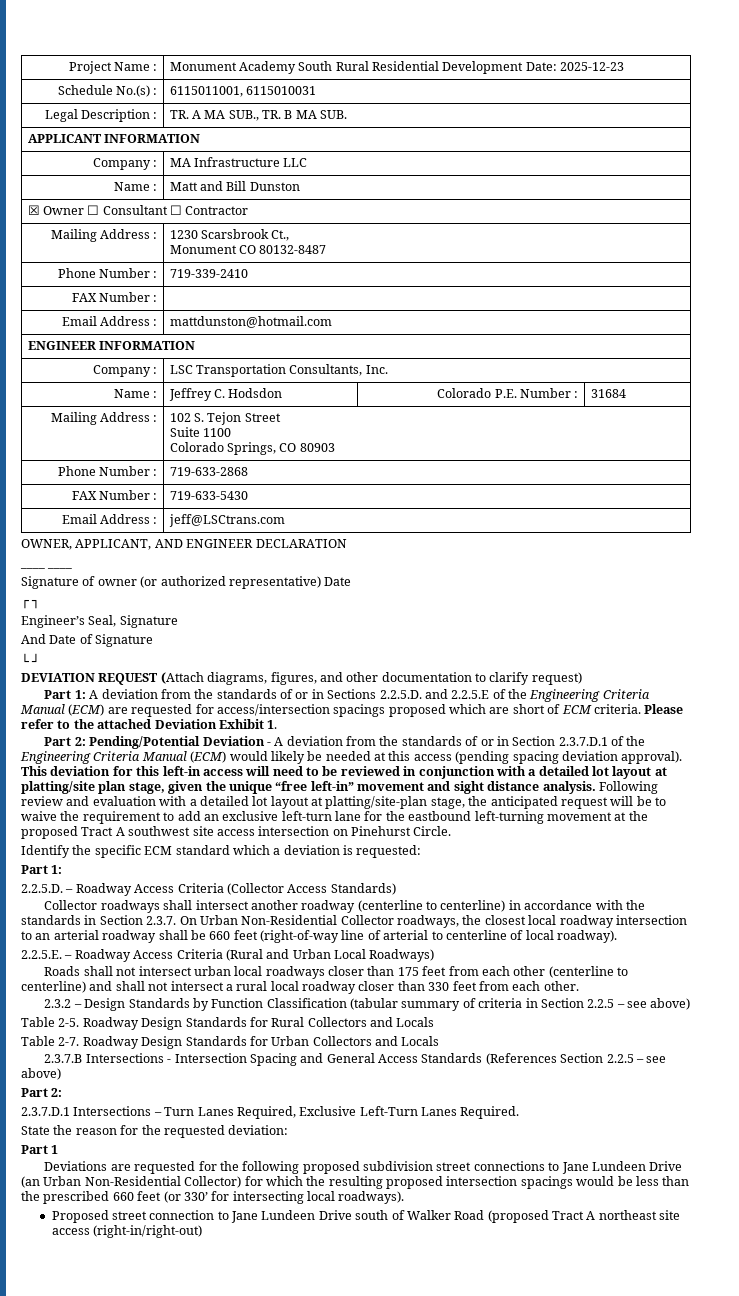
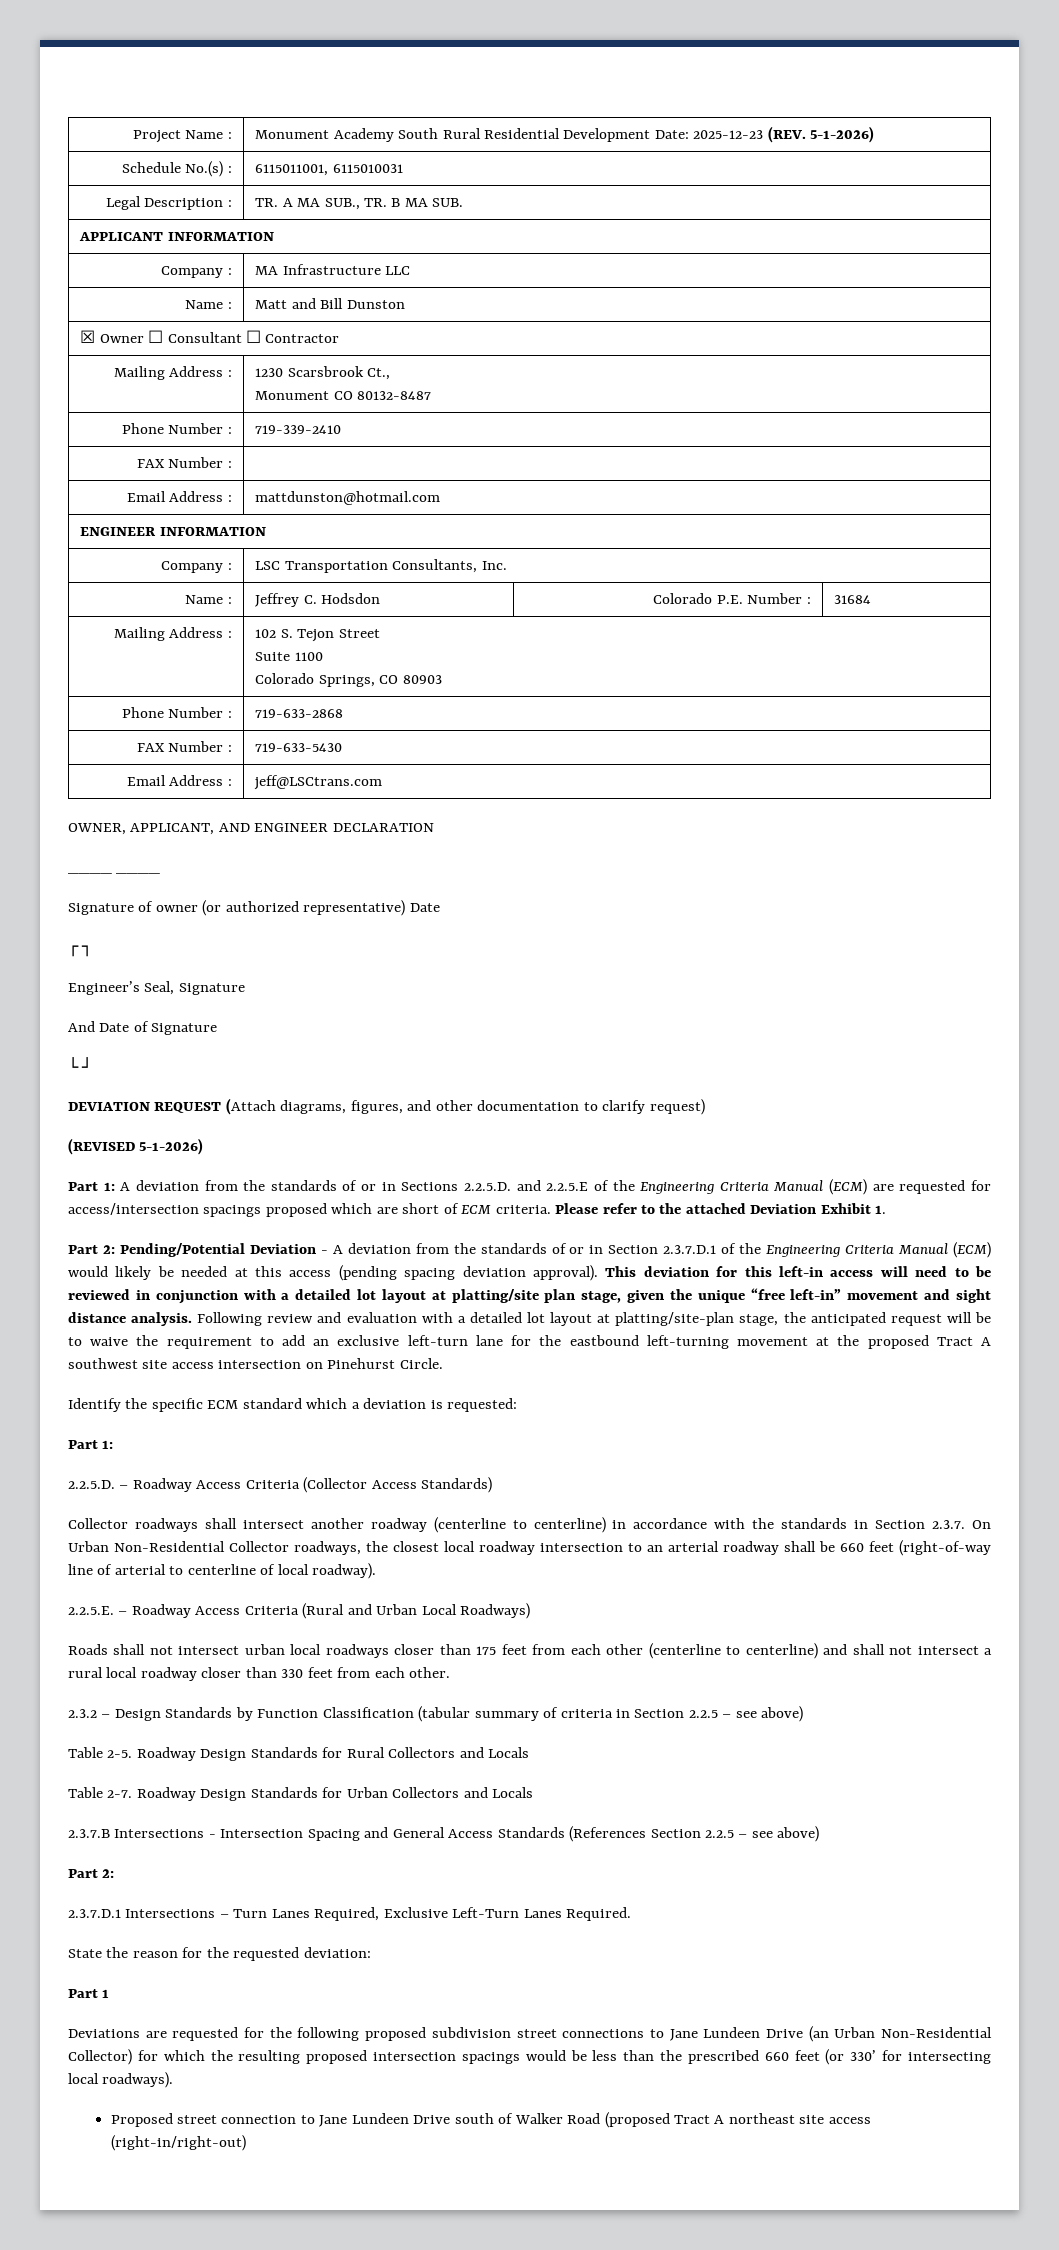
- Project Name : | Monument Academy South Rural Residential Development Date: 2025-12-23
+ Project Name : | Monument Academy South Rural Residential Development Date: 2025-12-23 (REV. 5-1-2026)
+ (REVISED 5-1-2026)

